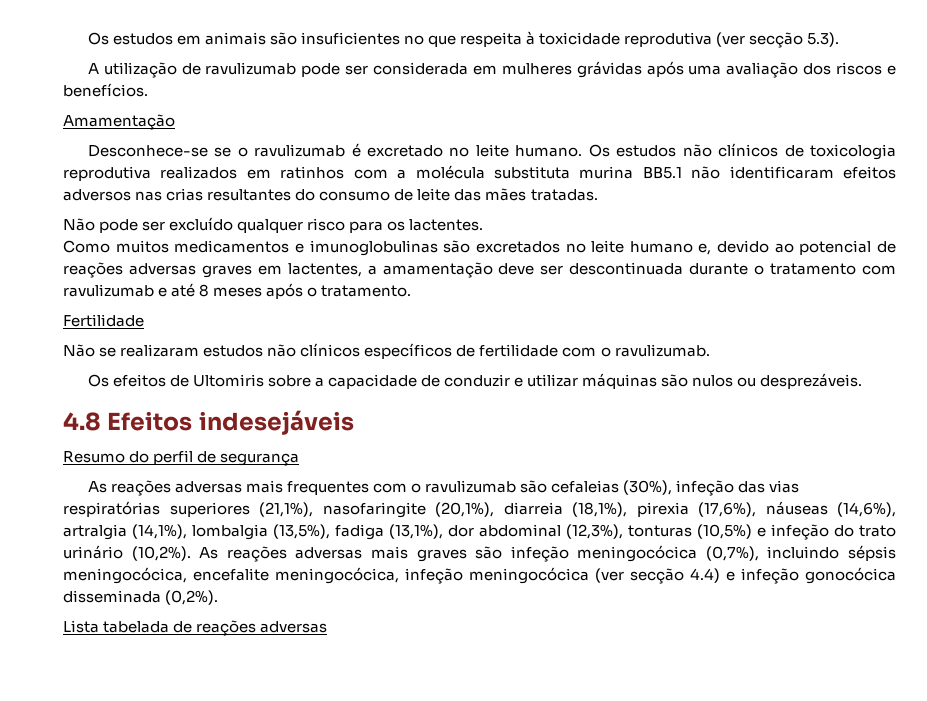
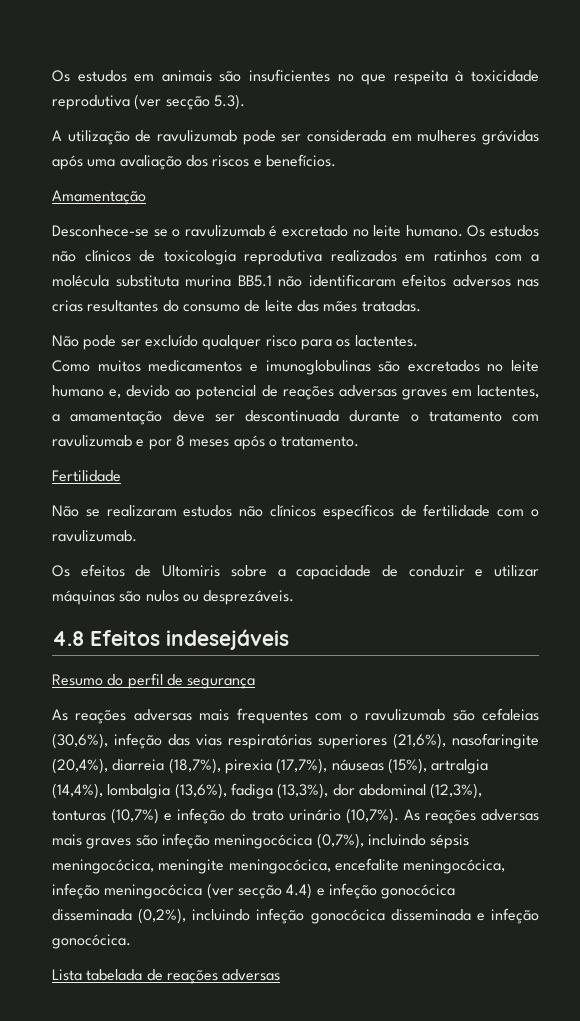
- Como muitos medicamentos e imunoglobulinas são excretados no leite humano e, devido ao potencial de reações adversas graves em lactentes, a amamentação deve ser descontinuada durante o tratamento com ravulizumab e até 8 meses após o tratamento.
+ Como muitos medicamentos e imunoglobulinas são excretados no leite humano e, devido ao potencial de reações adversas graves em lactentes, a amamentação deve ser descontinuada durante o tratamento com ravulizumab e por 8 meses após o tratamento.
- As reações adversas mais frequentes com o ravulizumab são cefaleias (30%), infeção das vias respiratórias superiores (21,1%), nasofaringite (20,1%), diarreia (18,1%), pirexia (17,6%), náuseas (14,6%), artralgia (14,1%), lombalgia (13,5%), fadiga (13,1%), dor abdominal (12,3%), tonturas (10,5%) e infeção do trato urinário (10,2%).
+ As reações adversas mais frequentes com o ravulizumab são cefaleias (30,6%), infeção das vias respiratórias superiores (21,6%), nasofaringite (20,4%), diarreia (18,7%), pirexia (17,7%), náuseas (15%), artralgia (14,4%), lombalgia (13,6%), fadiga (13,3%), dor abdominal (12,3%), tonturas (10,7%) e infeção do trato urinário (10,7%).
- As reações adversas mais graves são infeção meningocócica (0,7%), incluindo sépsis meningocócica, encefalite meningocócica, infeção meningocócica (ver secção 4.4) e infeção gonocócica disseminada (0,2%).
+ As reações adversas mais graves são infeção meningocócica (0,7%), incluindo sépsis meningocócica, meningite meningocócica, encefalite meningocócica, infeção meningocócica (ver secção 4.4) e infeção gonocócica disseminada (0,2%), incluindo infeção gonocócica disseminada e infeção gonocócica.

